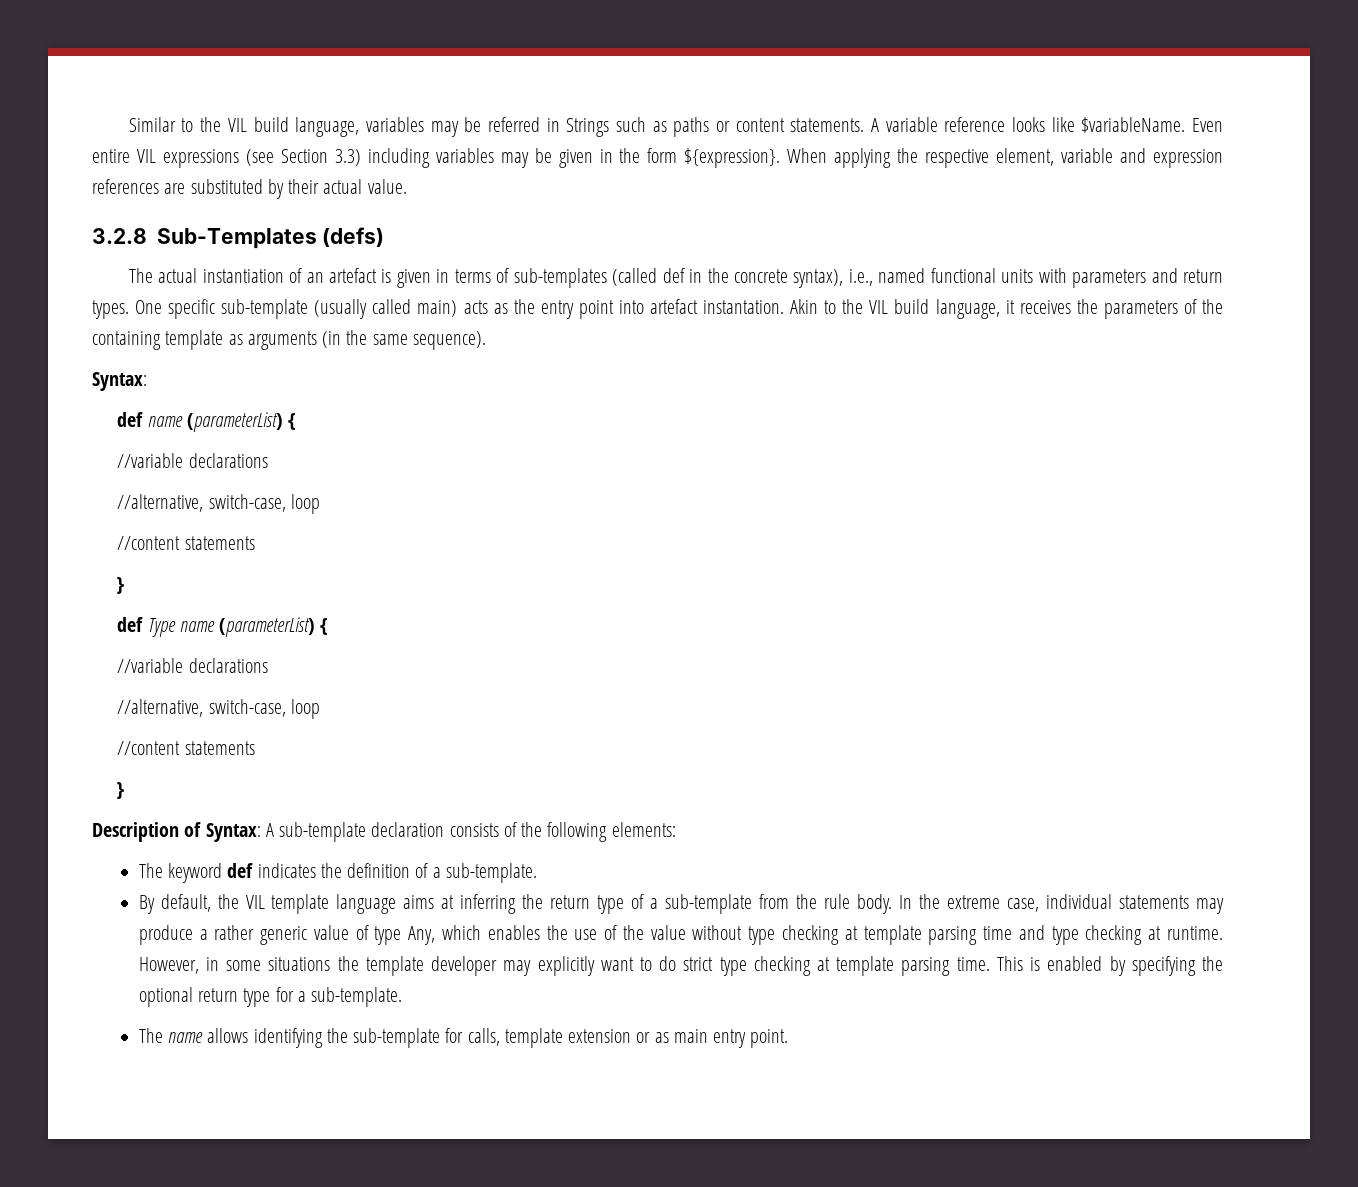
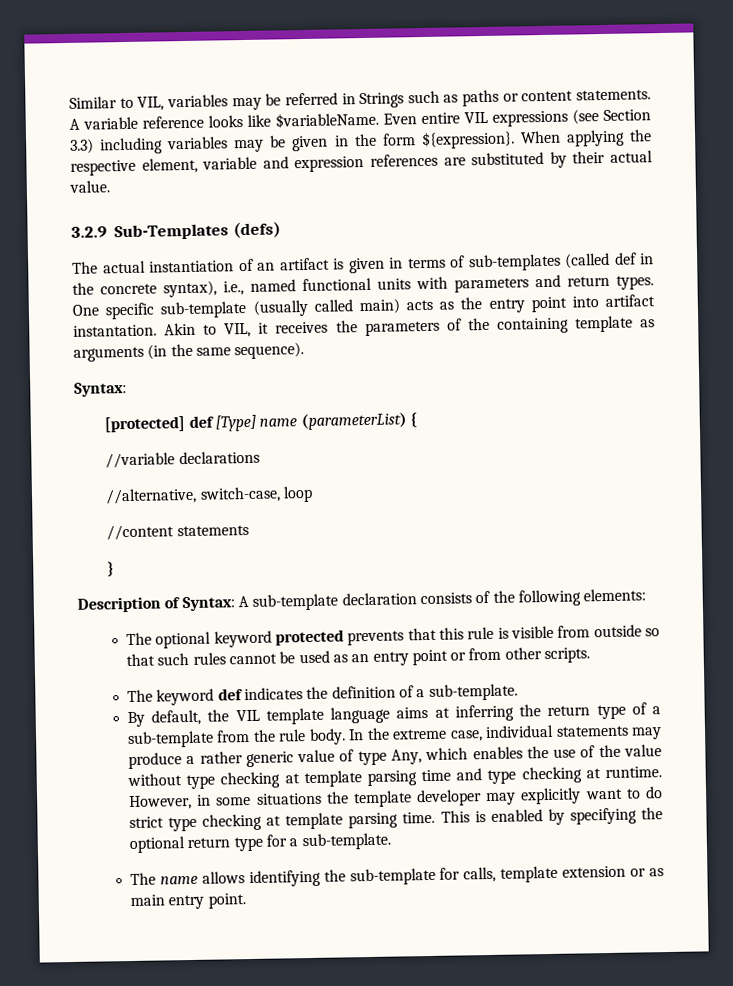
- Similar to the VIL build language, variables may be referred in Strings such as paths or content statements.
+ Similar to VIL, variables may be referred in Strings such as paths or content statements.
- 3.2.8 Sub-Templates (defs)
+ 3.2.9 Sub-Templates (defs)
- The actual instantiation of an artefact is given in terms of sub-templates (called def in the concrete syntax), i.e., named functional units with parameters and return types.
+ The actual instantiation of an artifact is given in terms of sub-templates (called def in the concrete syntax), i.e., named functional units with parameters and return types.
- One specific sub-template (usually called main) acts as the entry point into artefact instantation.
+ One specific sub-template (usually called main) acts as the entry point into artifact instantation.
- Akin to the VIL build language, it receives the parameters of the containing template as arguments (in the same sequence).
+ Akin to VIL, it receives the parameters of the containing template as arguments (in the same sequence).
- def name (parameterList) {
- //variable declarations
- //alternative, switch-case, loop
- //content statements
- }
- def Type name (parameterList) {
+ [protected] def [Type] name (parameterList) {
+ The optional keyword protected prevents that this rule is visible from outside so that such rules cannot be used as an entry point or from other scripts.

